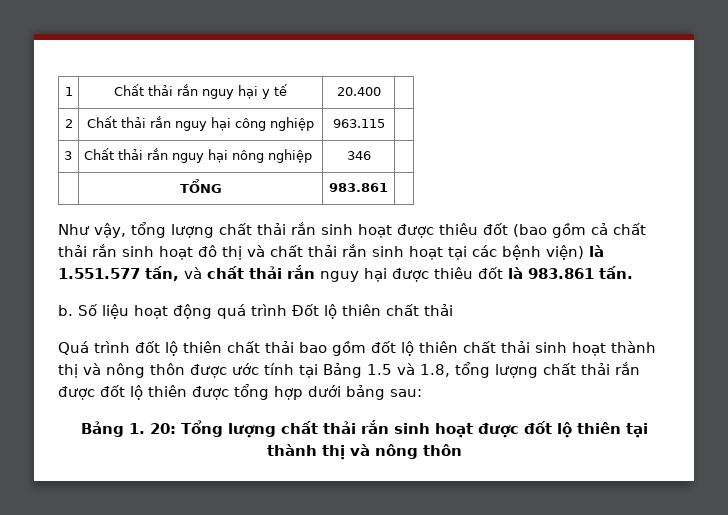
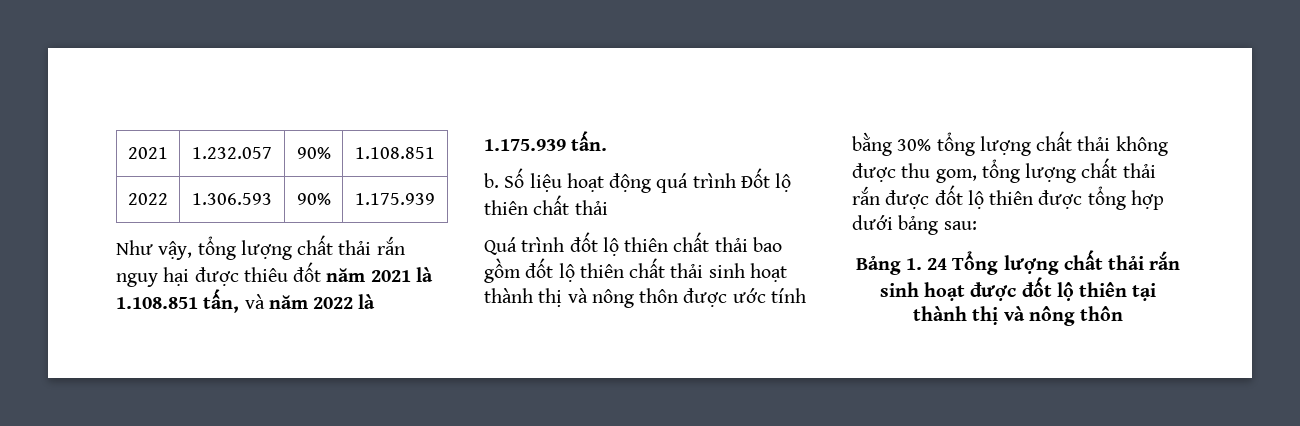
- 1 | Chất thải rắn nguy hại y tế | 20.400 |
- 2 | Chất thải rắn nguy hại công nghiệp | 963.115 |
- 3 | Chất thải rắn nguy hại nông nghiệp | 346 |
- | TỔNG | 983.861 |
+ 2021 | 1.232.057 | 90% | 1.108.851
+ 2022 | 1.306.593 | 90% | 1.175.939
- Như vậy, tổng lượng chất thải rắn sinh hoạt được thiêu đốt (bao gồm cả chất thải rắn sinh hoạt đô thị và chất thải rắn sinh hoạt tại các bệnh viện) là 1.551.577 tấn, và chất thải rắn nguy hại được thiêu đốt là 983.861 tấn.
+ Như vậy, tổng lượng chất thải rắn nguy hại được thiêu đốt năm 2021 là 1.108.851 tấn, và năm 2022 là 1.175.939 tấn.
- Quá trình đốt lộ thiên chất thải bao gồm đốt lộ thiên chất thải sinh hoạt thành thị và nông thôn được ước tính tại Bảng 1.5 và 1.8, tổng lượng chất thải rắn được đốt lộ thiên được tổng hợp dưới bảng sau:
+ Quá trình đốt lộ thiên chất thải bao gồm đốt lộ thiên chất thải sinh hoạt thành thị và nông thôn được ước tính bằng 30% tổng lượng chất thải không được thu gom, tổng lượng chất thải rắn được đốt lộ thiên được tổng hợp dưới bảng sau:
- Bảng 1. 20: Tổng lượng chất thải rắn sinh hoạt được đốt lộ thiên tại thành thị và nông thôn
+ Bảng 1. 24 Tổng lượng chất thải rắn sinh hoạt được đốt lộ thiên tại thành thị và nông thôn

